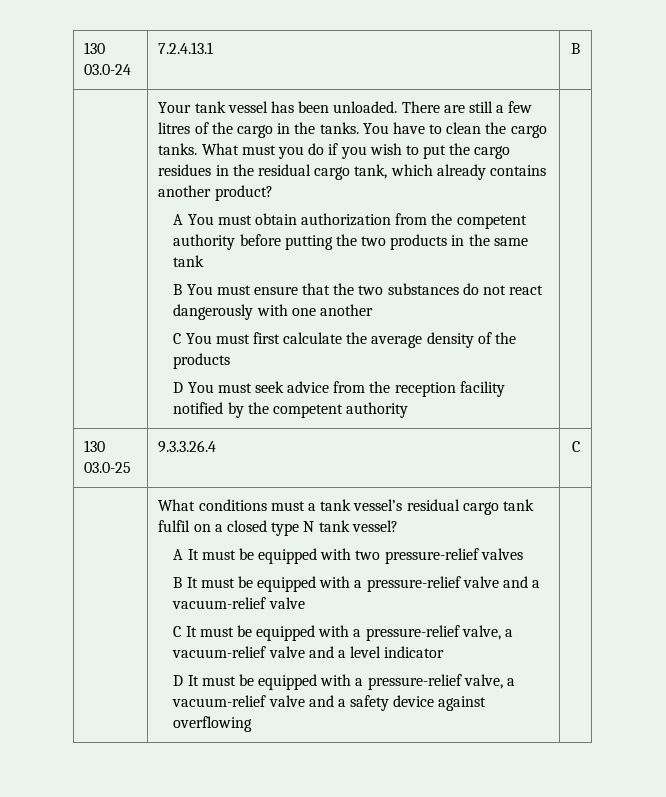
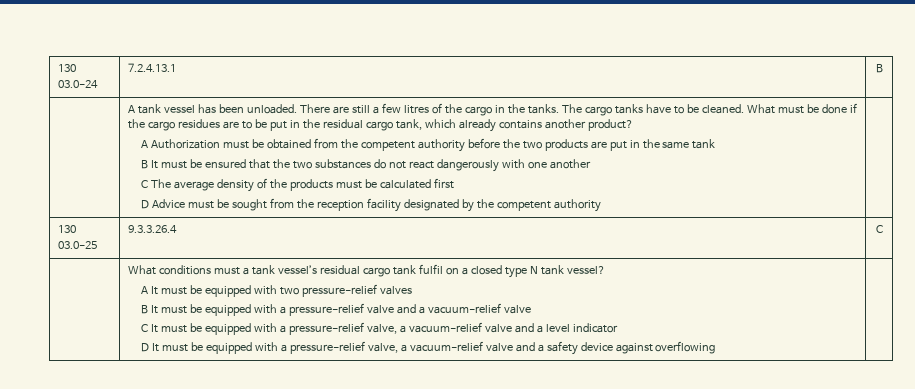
- Your tank vessel has been unloaded.
+ A tank vessel has been unloaded.
- You have to clean the cargo tanks. What must you do if you wish to put the cargo residues in the residual cargo tank, which already contains another product?
+ The cargo tanks have to be cleaned. What must be done if the cargo residues are to be put in the residual cargo tank, which already contains another product?
- A You must obtain authorization from the competent authority before putting the two products in the same tank
+ A Authorization must be obtained from the competent authority before the two products are put in the same tank
- B You must ensure that the two substances do not react dangerously with one another
+ B It must be ensured that the two substances do not react dangerously with one another
- C You must first calculate the average density of the products
- D You must seek advice from the reception facility notified by the competent authority
+ C The average density of the products must be calculated first
+ D Advice must be sought from the reception facility designated by the competent authority

